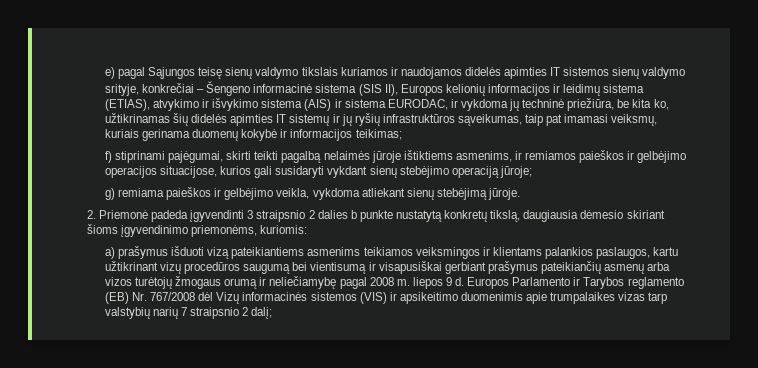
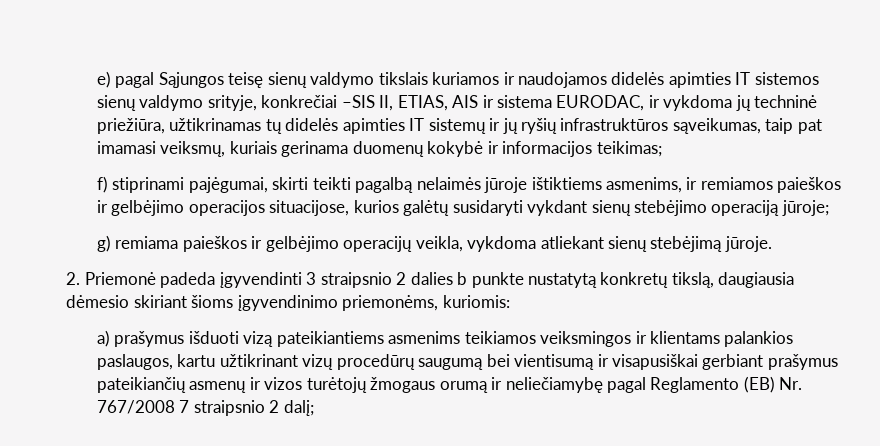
- e) pagal Sąjungos teisę sienų valdymo tikslais kuriamos ir naudojamos didelės apimties IT sistemos sienų valdymo srityje, konkrečiai – Šengeno informacinė sistema (SIS II), Europos kelionių informacijos ir leidimų sistema (ETIAS), atvykimo ir išvykimo sistema (AIS) ir sistema EURODAC, ir vykdoma jų techninė priežiūra, be kita ko, užtikrinamas šių didelės apimties IT sistemų ir jų ryšių infrastruktūros sąveikumas, taip pat imamasi veiksmų, kuriais gerinama duomenų kokybė ir informacijos teikimas;
+ e) pagal Sąjungos teisę sienų valdymo tikslais kuriamos ir naudojamos didelės apimties IT sistemos sienų valdymo srityje, konkrečiai –SIS II, ETIAS, AIS ir sistema EURODAC, ir vykdoma jų techninė priežiūra, užtikrinamas tų didelės apimties IT sistemų ir jų ryšių infrastruktūros sąveikumas, taip pat imamasi veiksmų, kuriais gerinama duomenų kokybė ir informacijos teikimas;
- f) stiprinami pajėgumai, skirti teikti pagalbą nelaimės jūroje ištiktiems asmenims, ir remiamos paieškos ir gelbėjimo operacijos situacijose, kurios gali susidaryti vykdant sienų stebėjimo operaciją jūroje;
+ f) stiprinami pajėgumai, skirti teikti pagalbą nelaimės jūroje ištiktiems asmenims, ir remiamos paieškos ir gelbėjimo operacijos situacijose, kurios galėtų susidaryti vykdant sienų stebėjimo operaciją jūroje;
- g) remiama paieškos ir gelbėjimo veikla, vykdoma atliekant sienų stebėjimą jūroje.
+ g) remiama paieškos ir gelbėjimo operacijų veikla, vykdoma atliekant sienų stebėjimą jūroje.
- a) prašymus išduoti vizą pateikiantiems asmenims teikiamos veiksmingos ir klientams palankios paslaugos, kartu užtikrinant vizų procedūros saugumą bei vientisumą ir visapusiškai gerbiant prašymus pateikiančių asmenų arba vizos turėtojų žmogaus orumą ir neliečiamybę pagal 2008 m. liepos 9 d. Europos Parlamento ir Tarybos reglamento (EB) Nr. 767/2008 dėl Vizų informacinės sistemos (VIS) ir apsikeitimo duomenimis apie trumpalaikes vizas tarp valstybių narių 7 straipsnio 2 dalį;
+ a) prašymus išduoti vizą pateikiantiems asmenims teikiamos veiksmingos ir klientams palankios paslaugos, kartu užtikrinant vizų procedūrų saugumą bei vientisumą ir visapusiškai gerbiant prašymus pateikiančių asmenų ir vizos turėtojų žmogaus orumą ir neliečiamybę pagal Reglamento (EB) Nr. 767/2008 7 straipsnio 2 dalį;

